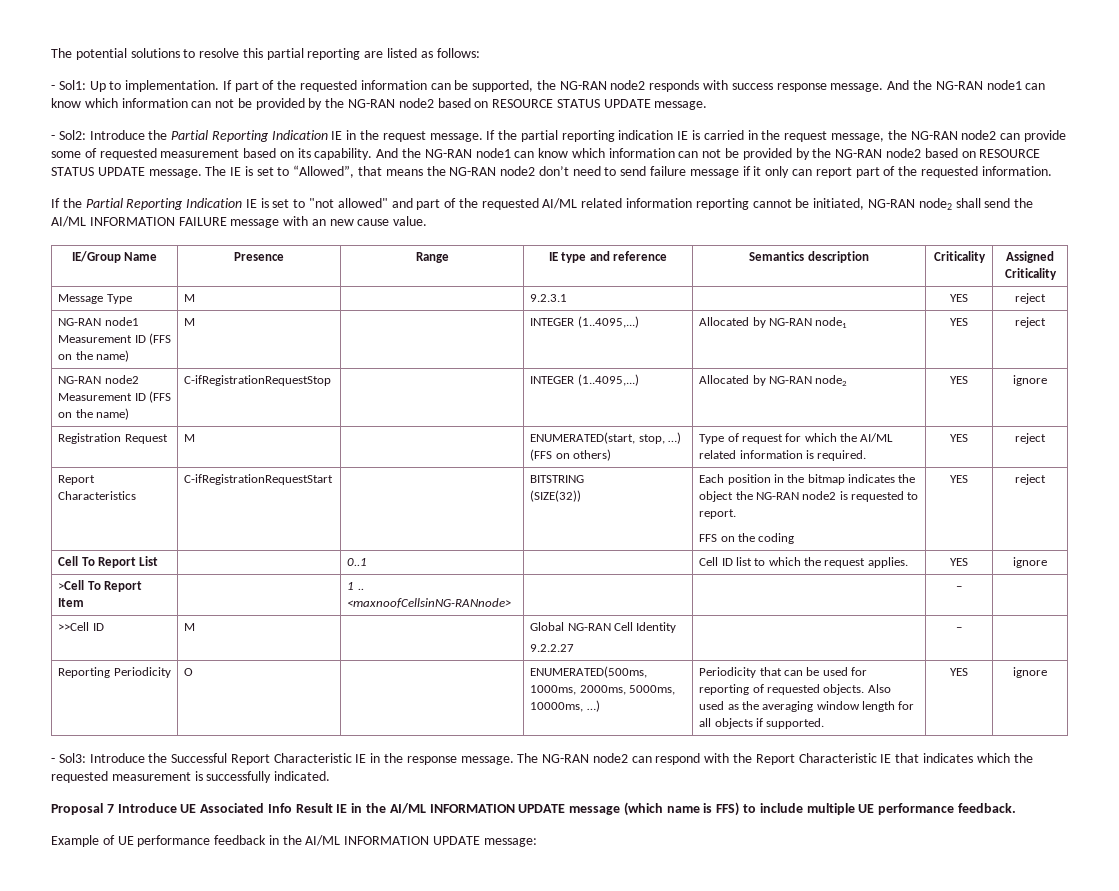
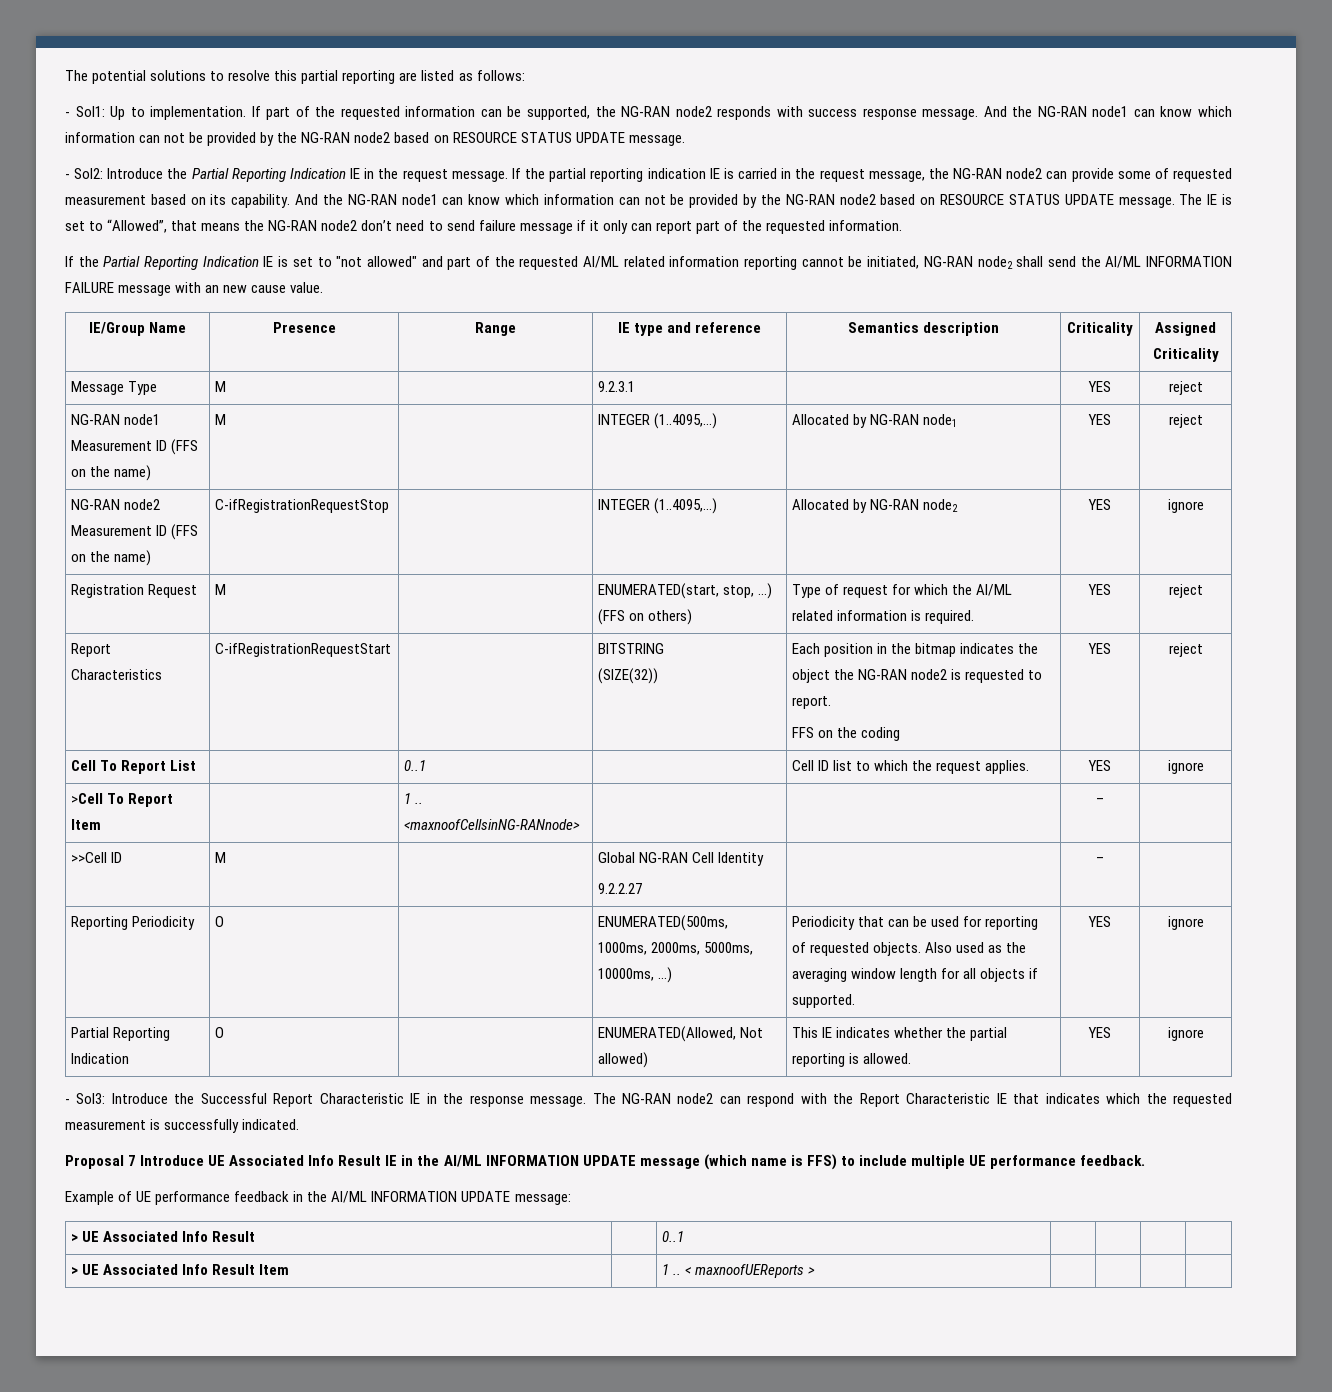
+ Partial Reporting Indication | O | | ENUMERATED(Allowed, Not allowed) | This IE indicates whether the partial reporting is allowed. | YES | ignore
+ > UE Associated Info Result | | 0..1 | | | |
+ > UE Associated Info Result Item | | 1 .. < maxnoofUEReports > | | | |

